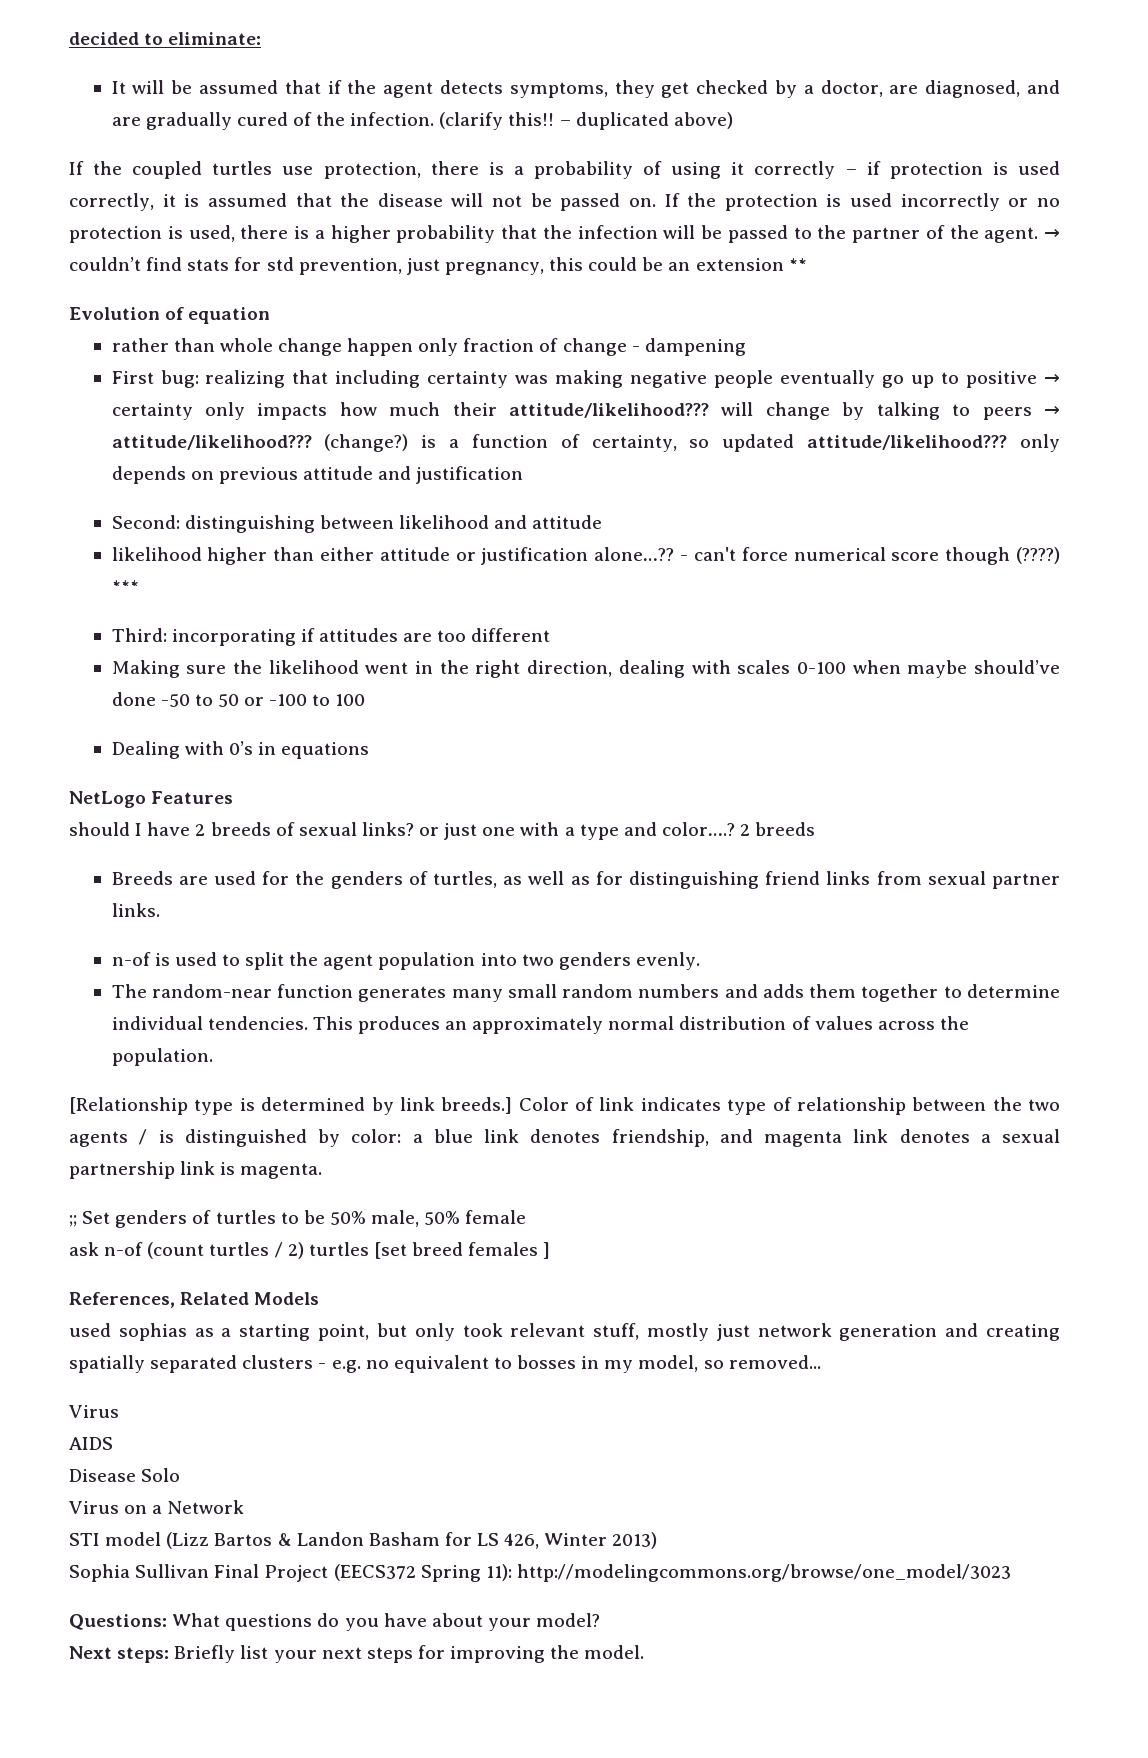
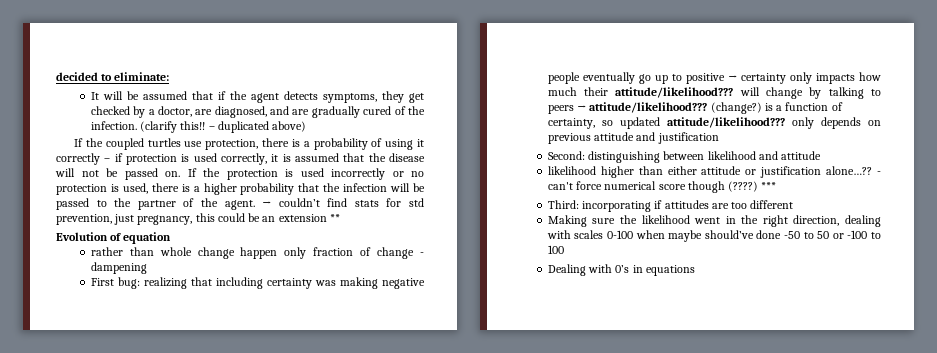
- NetLogo Features
- should I have 2 breeds of sexual links? or just one with a type and color….? 2 breeds
- Breeds are used for the genders of turtles, as well as for distinguishing friend links from sexual partner links.
- n-of is used to split the agent population into two genders evenly.
- The random-near function generates many small random numbers and adds them together to determine individual tendencies. This produces an approximately normal distribution of values across the population.
- [Relationship type is determined by link breeds.] Color of link indicates type of relationship between the two agents / is distinguished by color: a blue link denotes friendship, and magenta link denotes a sexual partnership link is magenta.
- ;; Set genders of turtles to be 50% male, 50% female
- ask n-of (count turtles / 2) turtles [set breed females ]
- References, Related Models
- used sophias as a starting point, but only took relevant stuff, mostly just network generation and creating spatially separated clusters - e.g. no equivalent to bosses in my model, so removed...
- Virus
- AIDS
- Disease Solo
- Virus on a Network
- STI model (Lizz Bartos & Landon Basham for LS 426, Winter 2013)
- Sophia Sullivan Final Project (EECS372 Spring 11): http://modelingcommons.org/browse/one_model/3023
- Questions: What questions do you have about your model?
- Next steps: Briefly list your next steps for improving the model.

